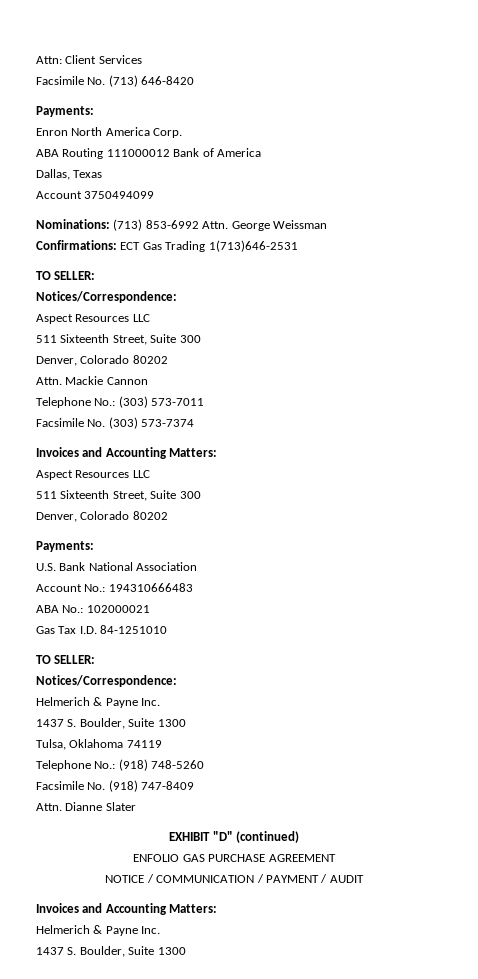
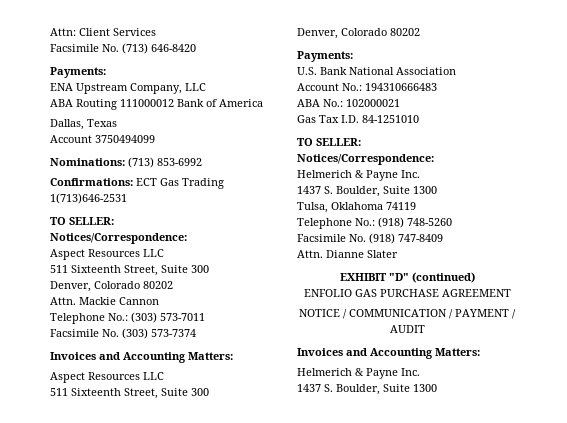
- Enron North America Corp.
+ ENA Upstream Company, LLC
- Nominations: (713) 853-6992 Attn. George Weissman
+ Nominations: (713) 853-6992

